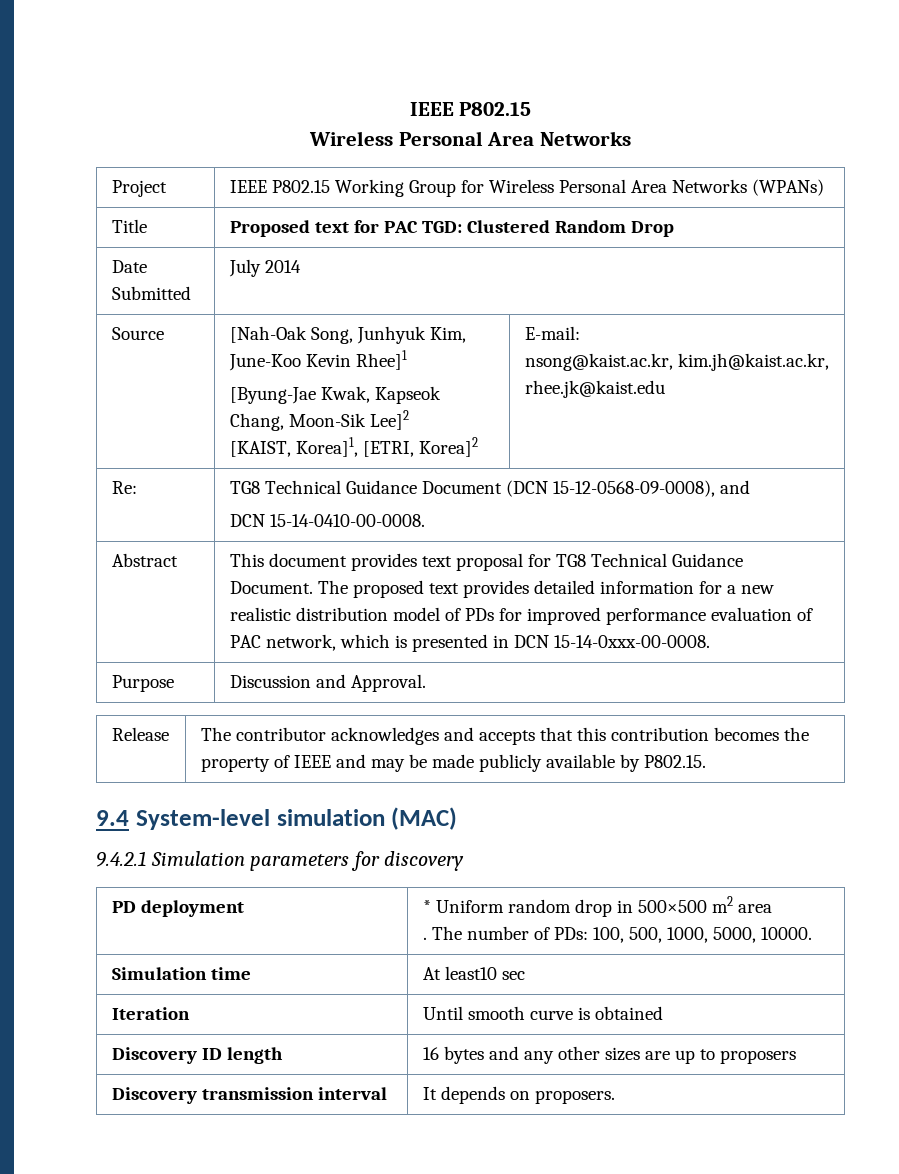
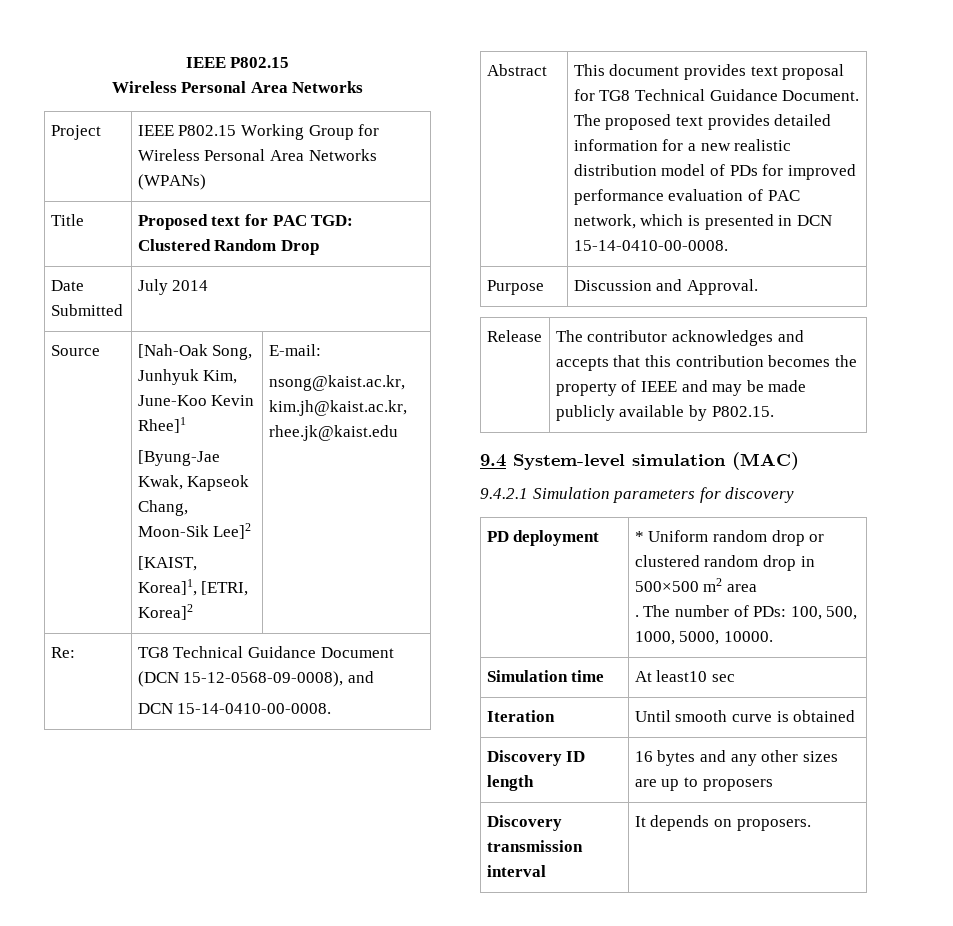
- Abstract | This document provides text proposal for TG8 Technical Guidance Document. The proposed text provides detailed information for a new realistic distribution model of PDs for improved performance evaluation of PAC network, which is presented in DCN 15-14-0xxx-00-0008.
+ Abstract | This document provides text proposal for TG8 Technical Guidance Document. The proposed text provides detailed information for a new realistic distribution model of PDs for improved performance evaluation of PAC network, which is presented in DCN 15-14-0410-00-0008.
- PD deployment | * Uniform random drop in 500×500 m2 area
+ PD deployment | * Uniform random drop or clustered random drop in 500×500 m2 area

